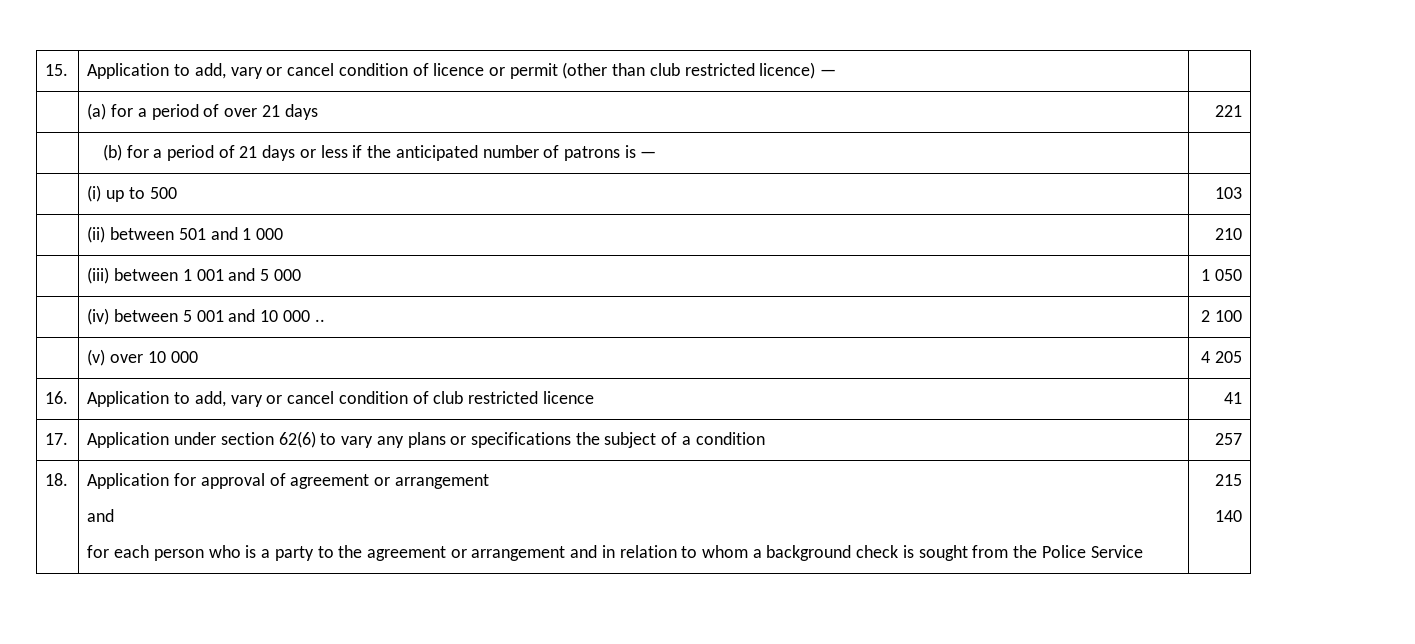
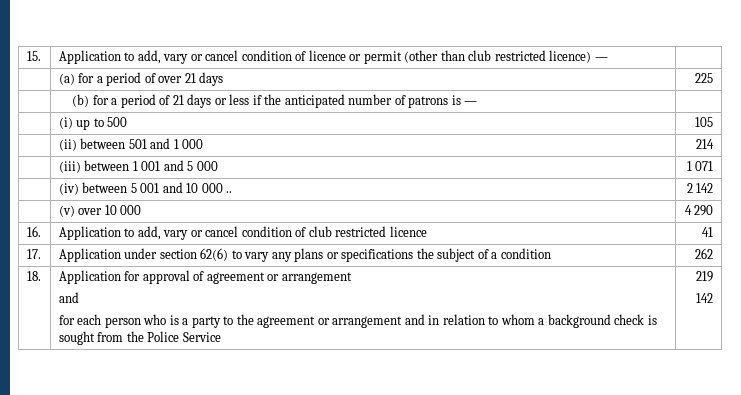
- | (a) for a period of over 21 days | 221
+ | (a) for a period of over 21 days | 225
- | (i) up to 500 | 103
+ | (i) up to 500 | 105
- | (ii) between 501 and 1 000 | 210
+ | (ii) between 501 and 1 000 | 214
- | (iii) between 1 001 and 5 000 | 1 050
+ | (iii) between 1 001 and 5 000 | 1 071
- | (iv) between 5 001 and 10 000 .. | 2 100
+ | (iv) between 5 001 and 10 000 .. | 2 142
- | (v) over 10 000 | 4 205
+ | (v) over 10 000 | 4 290
- 17. | Application under section 62(6) to vary any plans or specifications the subject of a condition | 257
+ 17. | Application under section 62(6) to vary any plans or specifications the subject of a condition | 262
  18. | Application for approval of agreement or arrangement
  and
- for each person who is a party to the agreement or arrangement and in relation to whom a background check is sought from the Police Service | 215
- 140
+ for each person who is a party to the agreement or arrangement and in relation to whom a background check is sought from the Police Service | 219
+ 142

